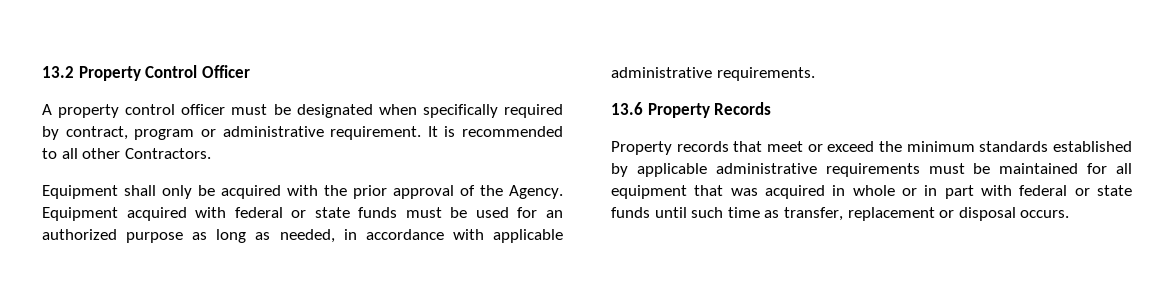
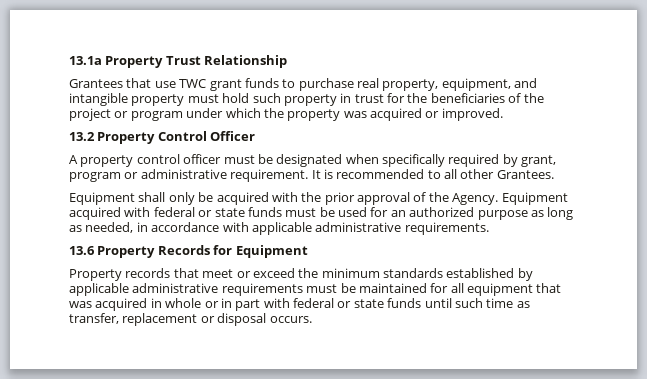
+ 13.1a Property Trust Relationship
+ Grantees that use TWC grant funds to purchase real property, equipment, and intangible property must hold such property in trust for the beneficiaries of the project or program under which the property was acquired or improved.
- A property control officer must be designated when specifically required by contract, program or administrative requirement.
+ A property control officer must be designated when specifically required by grant, program or administrative requirement.
- It is recommended to all other Contractors.
+ It is recommended to all other Grantees.
- 13.6 Property Records
+ 13.6 Property Records for Equipment

